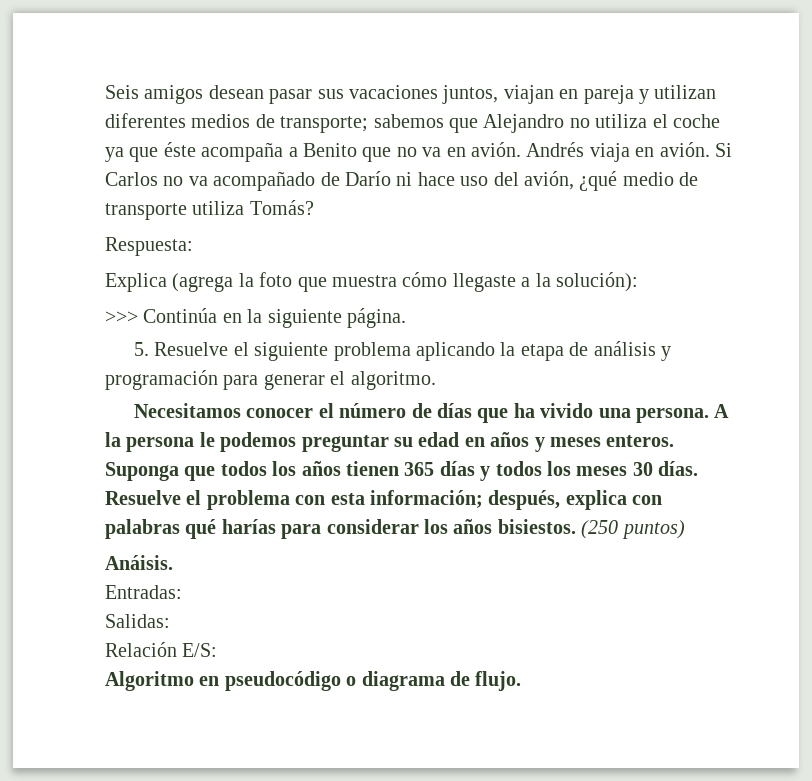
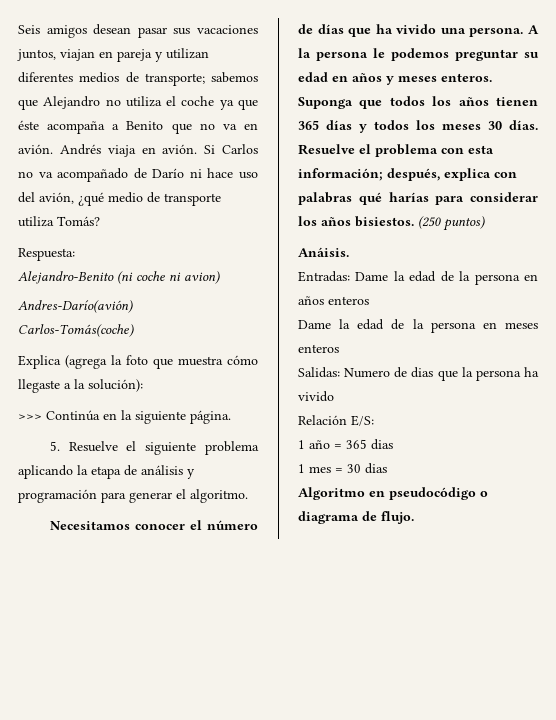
+ Alejandro-Benito (ni coche ni avion)
+ Andres-Darío(avión)
+ Carlos-Tomás(coche)
- Entradas:
- Salidas:
+ Entradas: Dame la edad de la persona en años enteros
+ Dame la edad de la persona en meses enteros
+ Salidas: Numero de dias que la persona ha vivido
  Relación E/S:
+ 1 año = 365 dias
+ 1 mes = 30 dias

